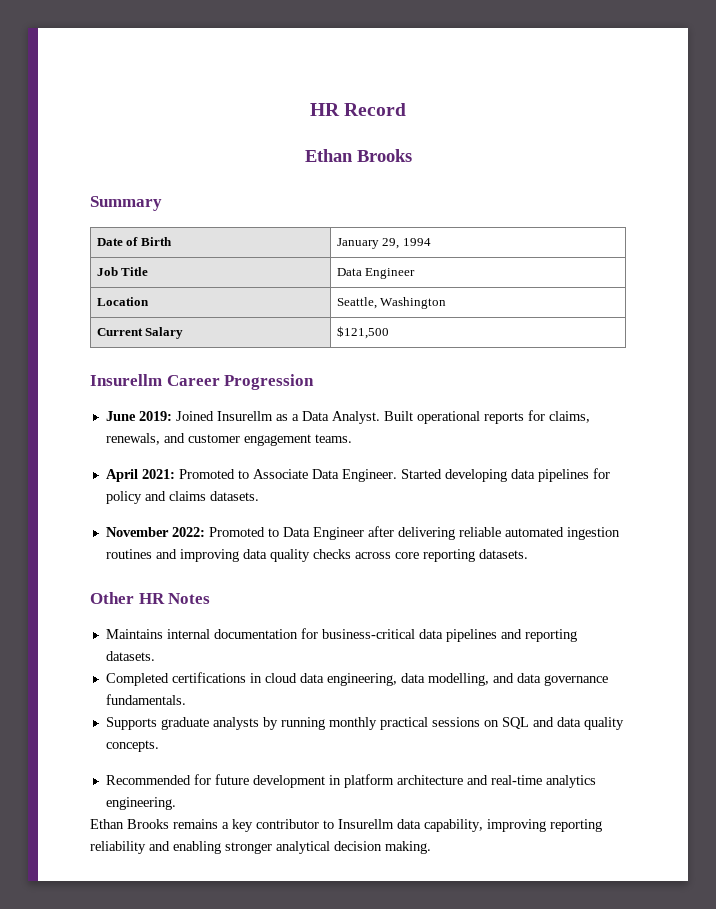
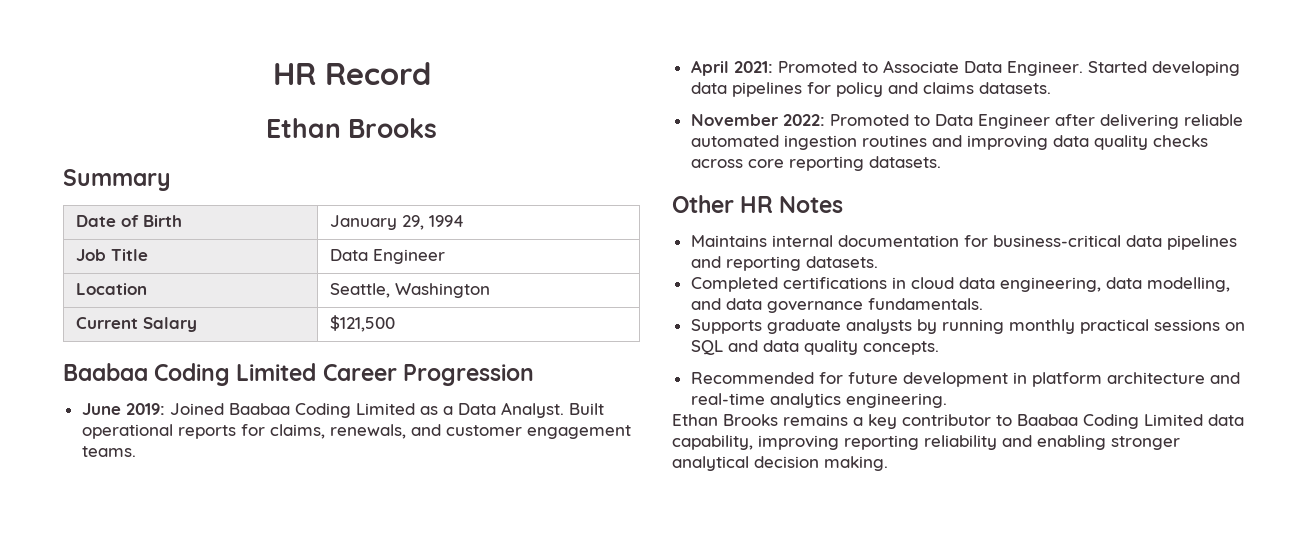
- Insurellm Career Progression
+ Baabaa Coding Limited Career Progression
- June 2019: Joined Insurellm as a Data Analyst.
+ June 2019: Joined Baabaa Coding Limited as a Data Analyst.
- Ethan Brooks remains a key contributor to Insurellm data capability, improving reporting reliability and enabling stronger analytical decision making.
+ Ethan Brooks remains a key contributor to Baabaa Coding Limited data capability, improving reporting reliability and enabling stronger analytical decision making.

